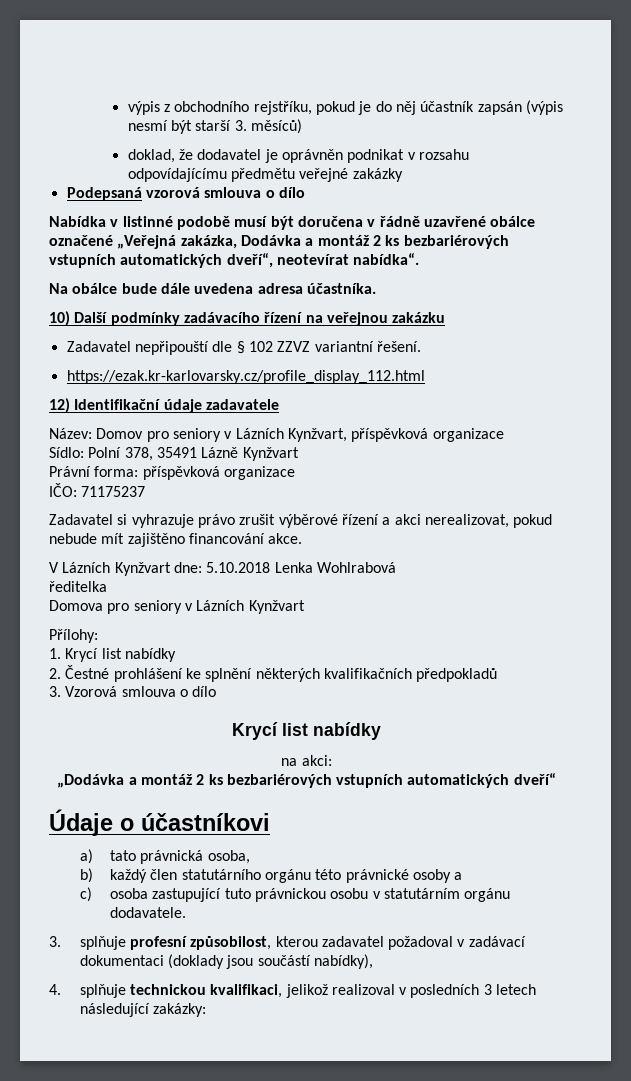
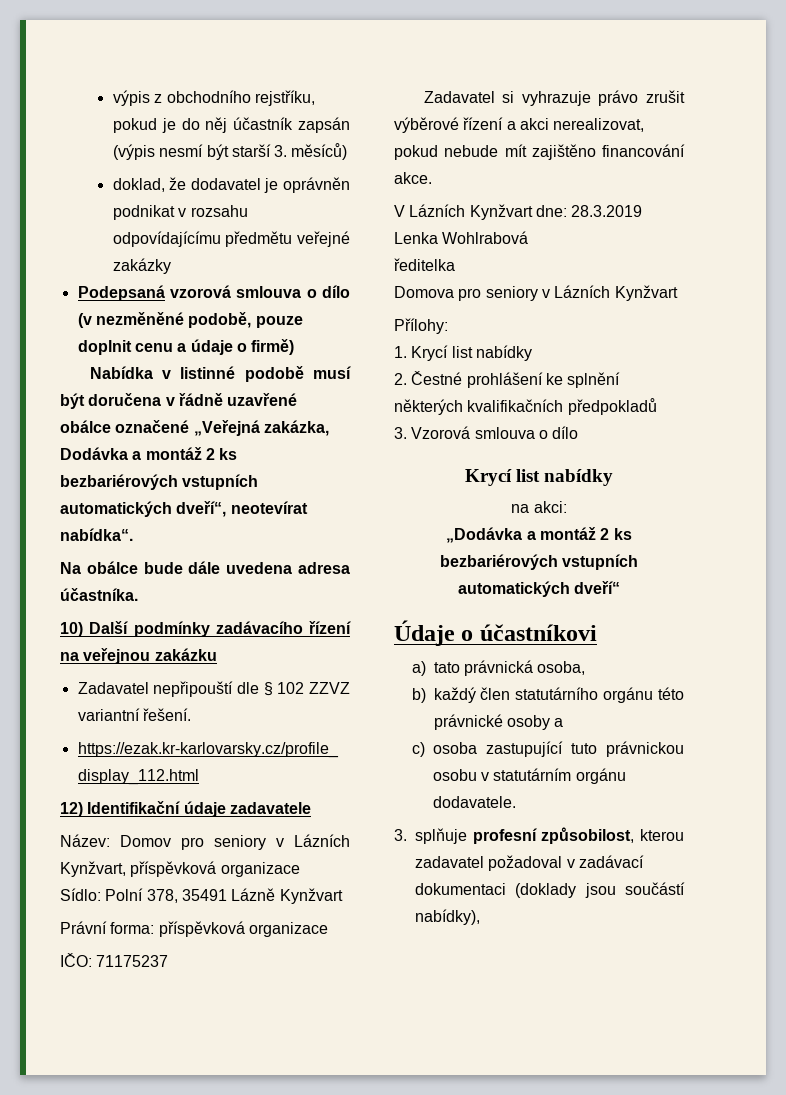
- Podepsaná vzorová smlouva o dílo
+ Podepsaná vzorová smlouva o dílo (v nezměněné podobě, pouze doplnit cenu a údaje o firmě)
- V Lázních Kynžvart dne: 5.10.2018 Lenka Wohlrabová
+ V Lázních Kynžvart dne: 28.3.2019 Lenka Wohlrabová
- 4. splňuje technickou kvalifikaci, jelikož realizoval v posledních 3 letech následující zakázky:

